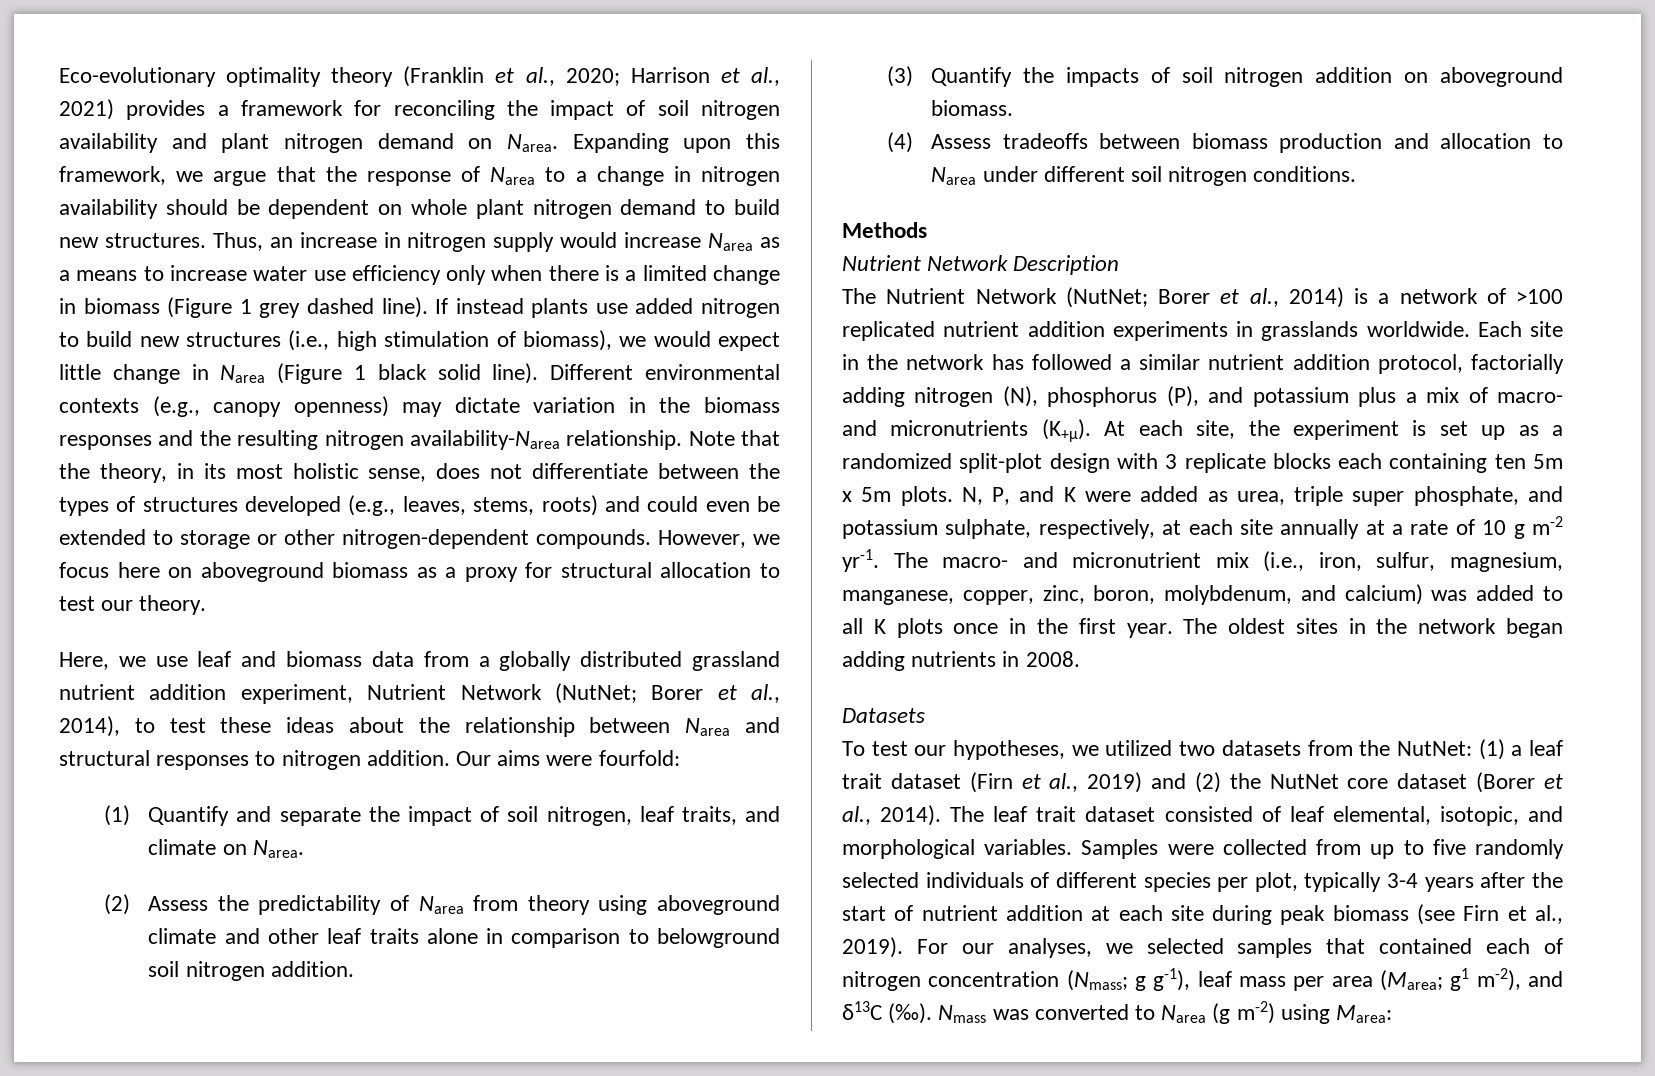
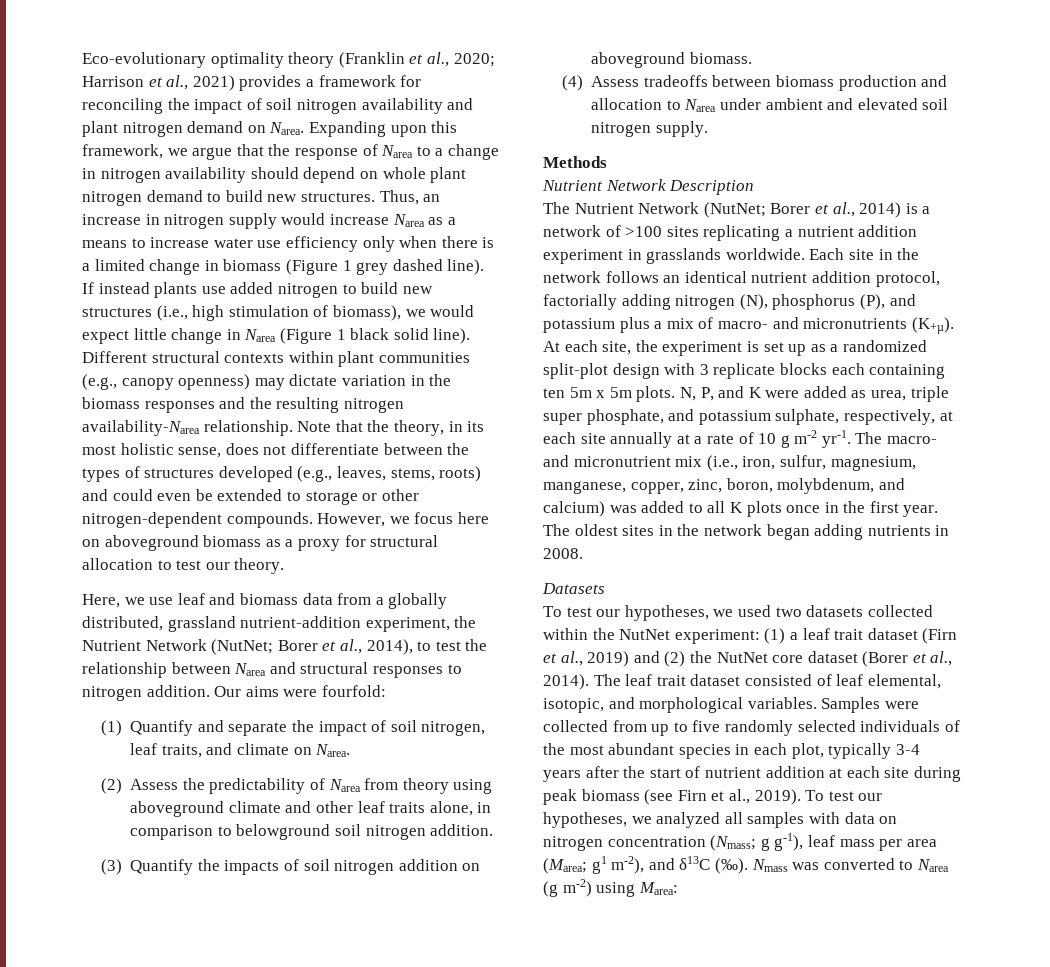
- Expanding upon this framework, we argue that the response of Narea to a change in nitrogen availability should be dependent on whole plant nitrogen demand to build new structures.
+ Expanding upon this framework, we argue that the response of Narea to a change in nitrogen availability should depend on whole plant nitrogen demand to build new structures.
- Different environmental contexts (e.g., canopy openness) may dictate variation in the biomass responses and the resulting nitrogen availability-Narea relationship.
+ Different structural contexts within plant communities (e.g., canopy openness) may dictate variation in the biomass responses and the resulting nitrogen availability-Narea relationship.
- Here, we use leaf and biomass data from a globally distributed grassland nutrient addition experiment, Nutrient Network (NutNet; Borer et al., 2014), to test these ideas about the relationship between Narea and structural responses to nitrogen addition.
+ Here, we use leaf and biomass data from a globally distributed, grassland nutrient-addition experiment, the Nutrient Network (NutNet; Borer et al., 2014), to test the relationship between Narea and structural responses to nitrogen addition.
- (2) Assess the predictability of Narea from theory using aboveground climate and other leaf traits alone in comparison to belowground soil nitrogen addition.
+ (2) Assess the predictability of Narea from theory using aboveground climate and other leaf traits alone, in comparison to belowground soil nitrogen addition.
- (4) Assess tradeoffs between biomass production and allocation to Narea under different soil nitrogen conditions.
+ (4) Assess tradeoffs between biomass production and allocation to Narea under ambient and elevated soil nitrogen supply.
- The Nutrient Network (NutNet; Borer et al., 2014) is a network of >100 replicated nutrient addition experiments in grasslands worldwide.
+ The Nutrient Network (NutNet; Borer et al., 2014) is a network of >100 sites replicating a nutrient addition experiment in grasslands worldwide.
- Each site in the network has followed a similar nutrient addition protocol, factorially adding nitrogen (N), phosphorus (P), and potassium plus a mix of macro- and micronutrients (K+µ).
+ Each site in the network follows an identical nutrient addition protocol, factorially adding nitrogen (N), phosphorus (P), and potassium plus a mix of macro- and micronutrients (K+µ).
- To test our hypotheses, we utilized two datasets from the NutNet: (1) a leaf trait dataset (Firn et al., 2019) and (2) the NutNet core dataset (Borer et al., 2014).
+ To test our hypotheses, we used two datasets collected within the NutNet experiment: (1) a leaf trait dataset (Firn et al., 2019) and (2) the NutNet core dataset (Borer et al., 2014).
- Samples were collected from up to five randomly selected individuals of different species per plot, typically 3-4 years after the start of nutrient addition at each site during peak biomass (see Firn et al., 2019).
+ Samples were collected from up to five randomly selected individuals of the most abundant species in each plot, typically 3-4 years after the start of nutrient addition at each site during peak biomass (see Firn et al., 2019).
- For our analyses, we selected samples that contained each of nitrogen concentration (Nmass; g g-1), leaf mass per area (Marea; g1 m-2), and δ13C (‰).
+ To test our hypotheses, we analyzed all samples with data on nitrogen concentration (Nmass; g g-1), leaf mass per area (Marea; g1 m-2), and δ13C (‰).

